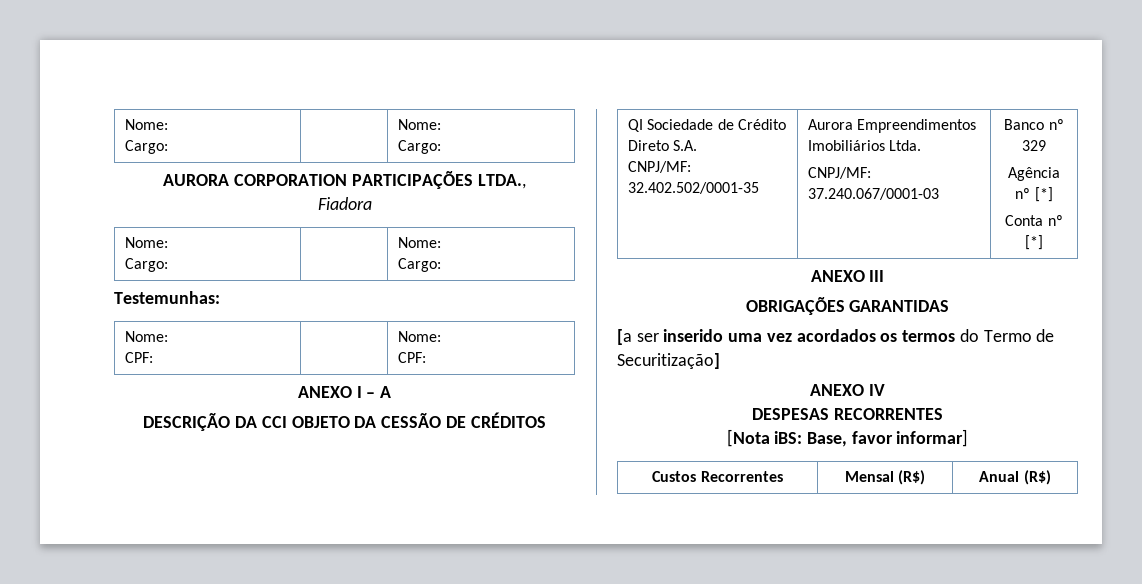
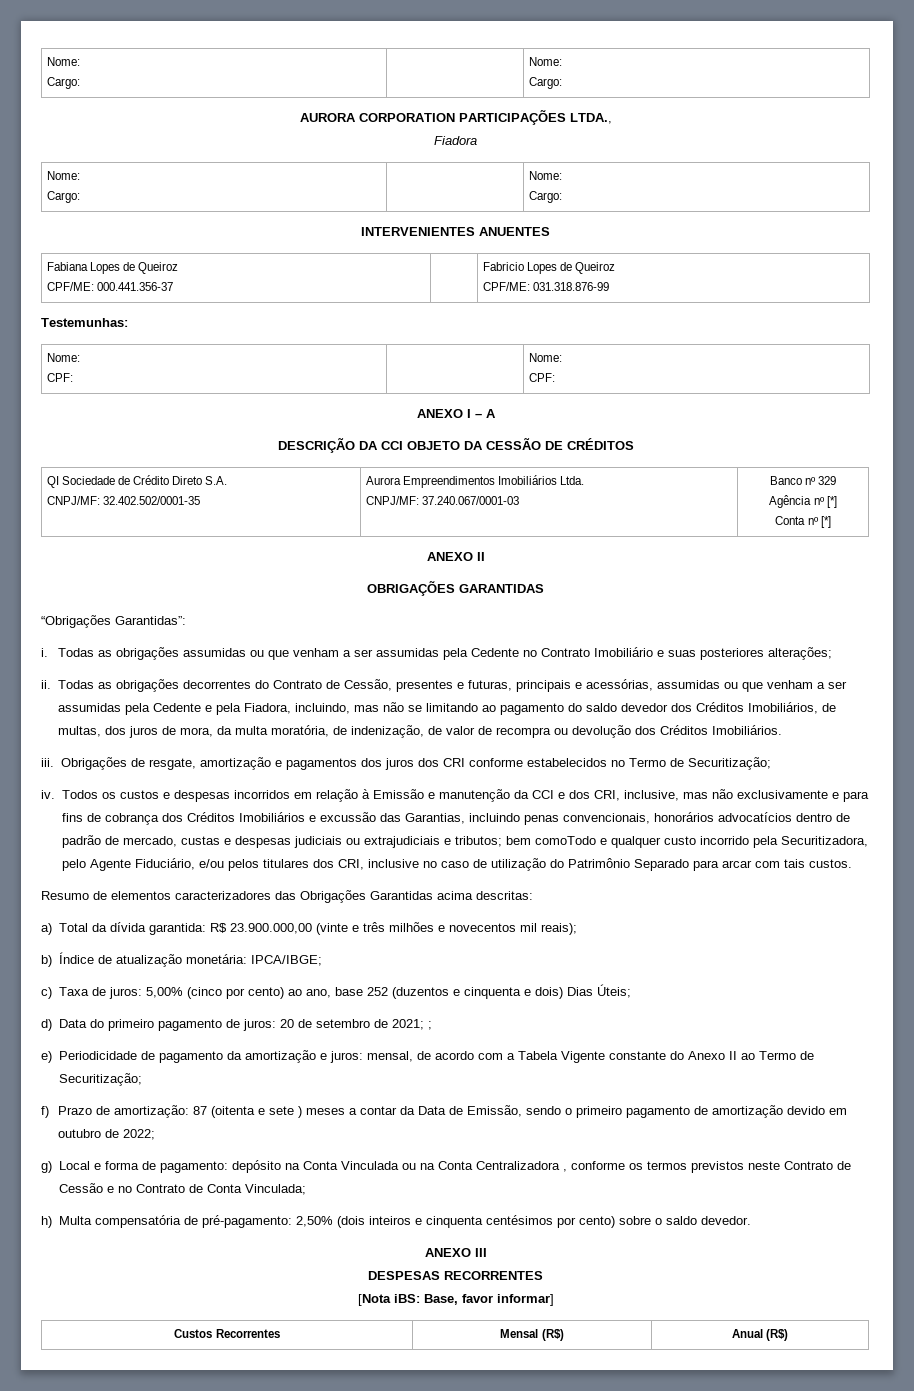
+ INTERVENIENTES ANUENTES
+ Fabiana Lopes de Queiroz
+ CPF/ME: 000.441.356-37 | | Fabricio Lopes de Queiroz
+ CPF/ME: 031.318.876-99
- ANEXO III
+ ANEXO II
- [a ser inserido uma vez acordados os termos do Termo de Securitização]
- ANEXO IV
+ “Obrigações Garantidas”:
+ i. Todas as obrigações assumidas ou que venham a ser assumidas pela Cedente no Contrato Imobiliário e suas posteriores alterações;
+ ii. Todas as obrigações decorrentes do Contrato de Cessão, presentes e futuras, principais e acessórias, assumidas ou que venham a ser assumidas pela Cedente e pela Fiadora, incluindo, mas não se limitando ao pagamento do saldo devedor dos Créditos Imobiliários, de multas, dos juros de mora, da multa moratória, de indenização, de valor de recompra ou devolução dos Créditos Imobiliários.
+ iii. Obrigações de resgate, amortização e pagamentos dos juros dos CRI conforme estabelecidos no Termo de Securitização;
+ iv. Todos os custos e despesas incorridos em relação à Emissão e manutenção da CCI e dos CRI, inclusive, mas não exclusivamente e para fins de cobrança dos Créditos Imobiliários e excussão das Garantias, incluindo penas convencionais, honorários advocatícios dentro de padrão de mercado, custas e despesas judiciais ou extrajudiciais e tributos; bem comoTodo e qualquer custo incorrido pela Securitizadora, pelo Agente Fiduciário, e/ou pelos titulares dos CRI, inclusive no caso de utilização do Patrimônio Separado para arcar com tais custos.
+ Resumo de elementos caracterizadores das Obrigações Garantidas acima descritas:
+ a) Total da dívida garantida: R$ 23.900.000,00 (vinte e três milhões e novecentos mil reais);
+ b) Índice de atualização monetária: IPCA/IBGE;
+ c) Taxa de juros: 5,00% (cinco por cento) ao ano, base 252 (duzentos e cinquenta e dois) Dias Úteis;
+ d) Data do primeiro pagamento de juros: 20 de setembro de 2021; ;
+ e) Periodicidade de pagamento da amortização e juros: mensal, de acordo com a Tabela Vigente constante do Anexo II ao Termo de Securitização;
+ f) Prazo de amortização: 87 (oitenta e sete ) meses a contar da Data de Emissão, sendo o primeiro pagamento de amortização devido em outubro de 2022;
+ g) Local e forma de pagamento: depósito na Conta Vinculada ou na Conta Centralizadora , conforme os termos previstos neste Contrato de Cessão e no Contrato de Conta Vinculada;
+ h) Multa compensatória de pré-pagamento: 2,50% (dois inteiros e cinquenta centésimos por cento) sobre o saldo devedor.
+ ANEXO III

